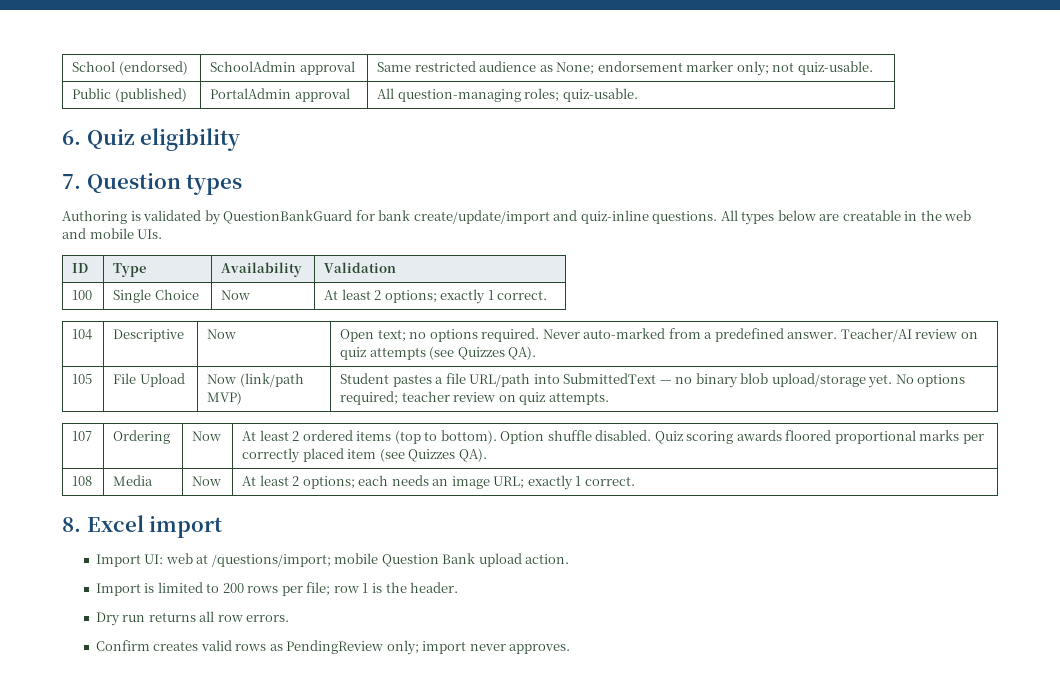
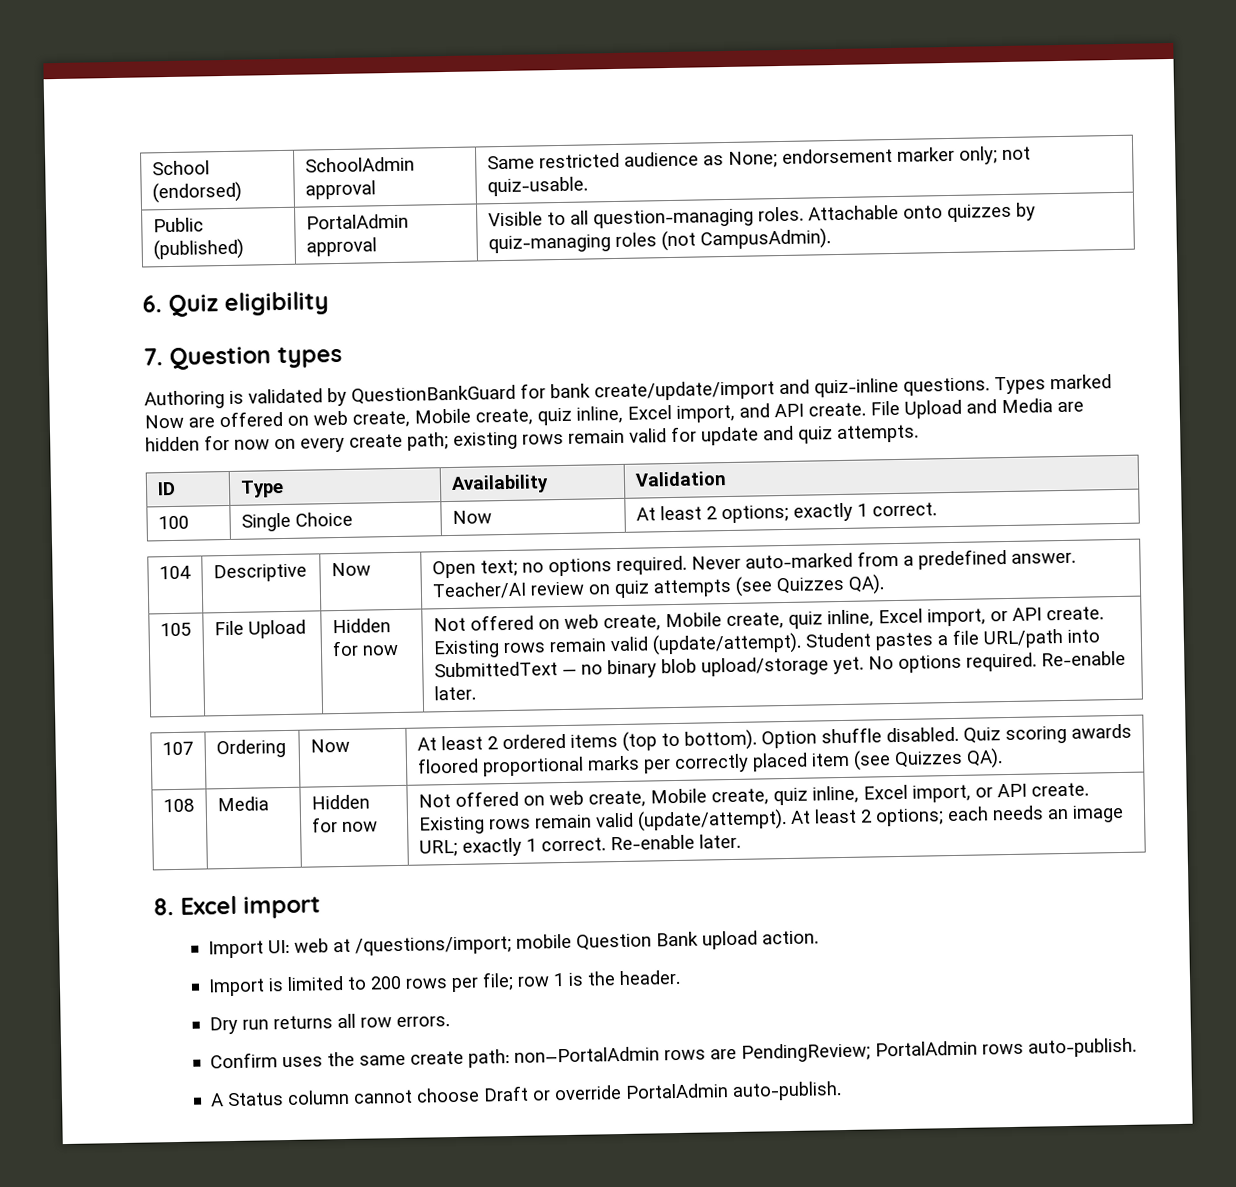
- Public (published) | PortalAdmin approval | All question-managing roles; quiz-usable.
+ Public (published) | PortalAdmin approval | Visible to all question-managing roles. Attachable onto quizzes by quiz-managing roles (not CampusAdmin).
- All types below are creatable in the web and mobile UIs.
+ Types marked Now are offered on web create, Mobile create, quiz inline, Excel import, and API create. File Upload and Media are hidden for now on every create path; existing rows remain valid for update and quiz attempts.
- Now (link/path MVP) | Student pastes a file URL/path into SubmittedText — no binary blob upload/storage yet.
+ Hidden for now | Not offered on web create, Mobile create, quiz inline, Excel import, or API create. Existing rows remain valid (update/attempt). Student pastes a file URL/path into SubmittedText — no binary blob upload/storage yet.
- No options required; teacher review on quiz attempts.
+ No options required. Re-enable later.
- 108 | Media | Now | At least 2 options; each needs an image URL; exactly 1 correct.
+ 108 | Media | Hidden for now | Not offered on web create, Mobile create, quiz inline, Excel import, or API create. Existing rows remain valid (update/attempt). At least 2 options; each needs an image URL; exactly 1 correct. Re-enable later.
- Confirm creates valid rows as PendingReview only; import never approves.
+ Confirm uses the same create path: non–PortalAdmin rows are PendingReview; PortalAdmin rows auto-publish.
+ A Status column cannot choose Draft or override PortalAdmin auto-publish.

